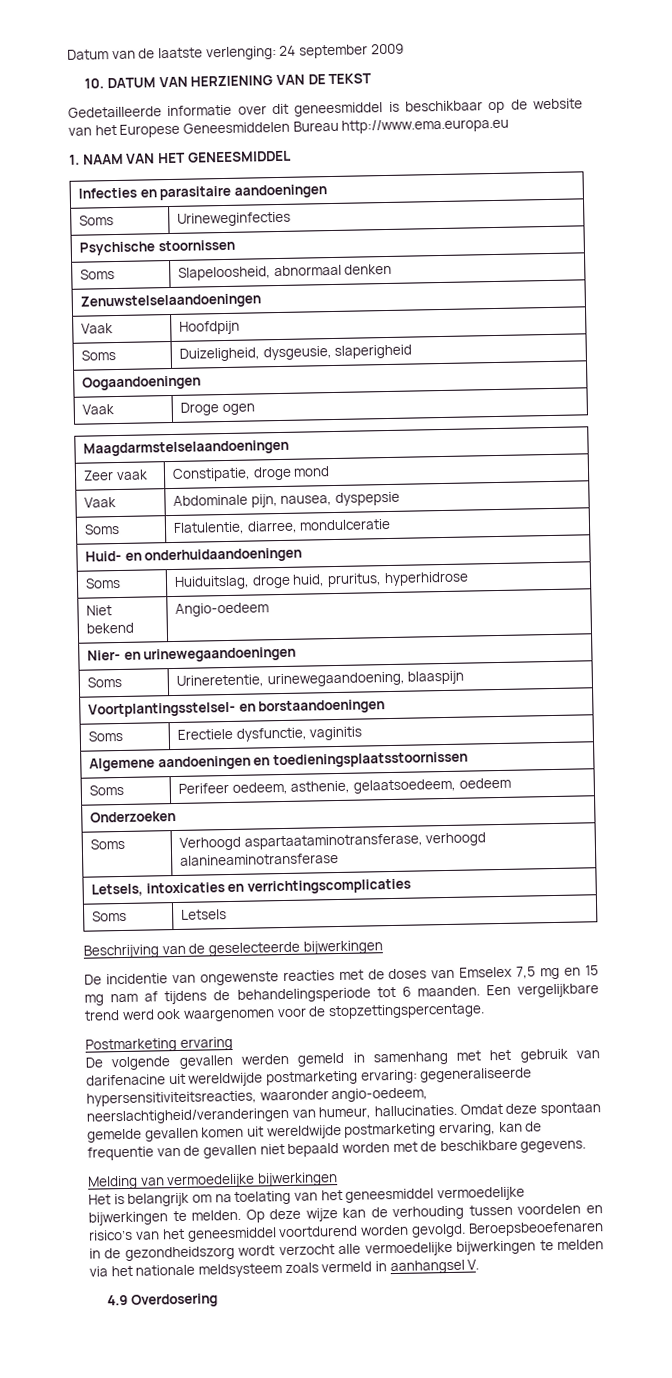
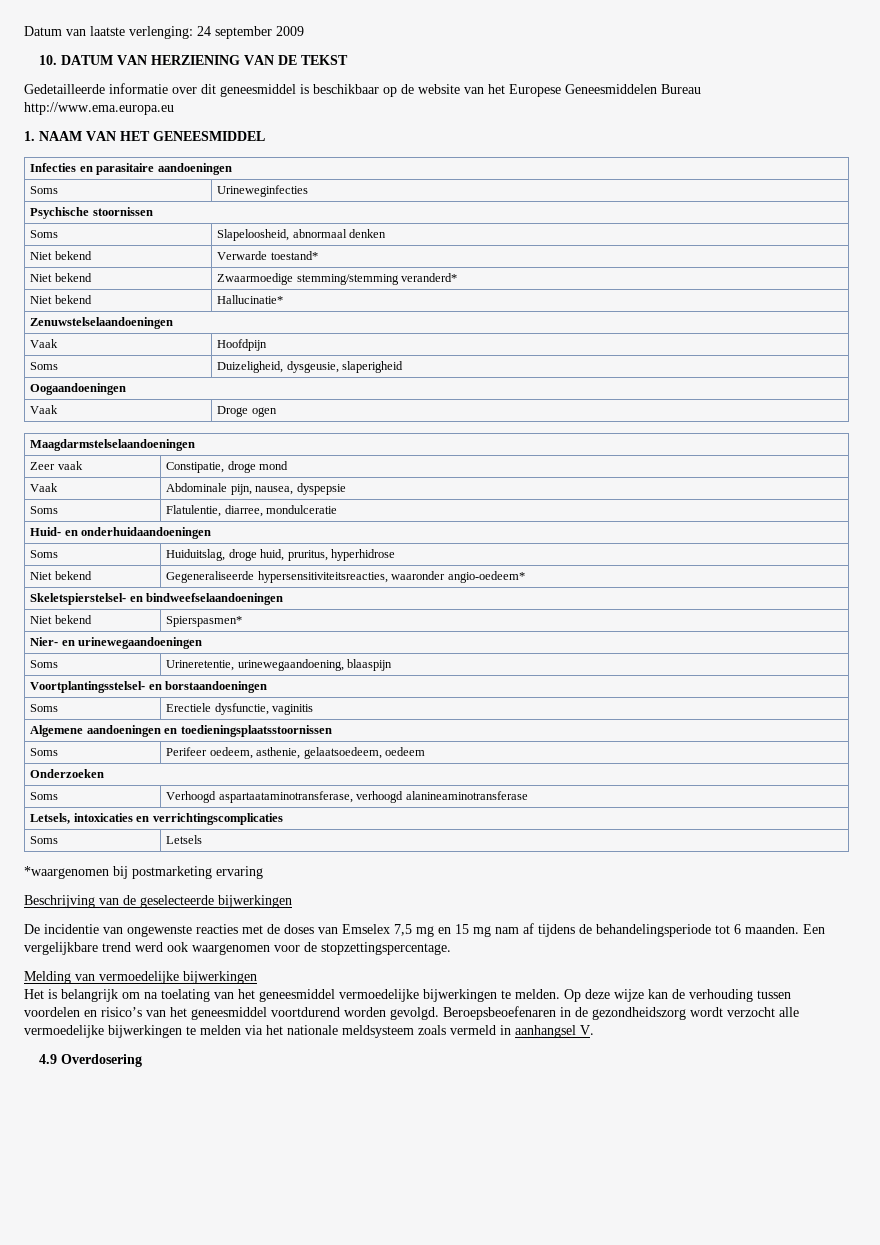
- Datum van de laatste verlenging: 24 september 2009
+ Datum van laatste verlenging: 24 september 2009
+ Niet bekend | Verwarde toestand*
+ Niet bekend | Zwaarmoedige stemming/stemming veranderd*
+ Niet bekend | Hallucinatie*
- Niet bekend | Angio-oedeem
+ Niet bekend | Gegeneraliseerde hypersensitiviteitsreacties, waaronder angio-oedeem*
+ Skeletspierstelsel- en bindweefselaandoeningen
+ Niet bekend | Spierspasmen*
+ *waargenomen bij postmarketing ervaring
- Postmarketing ervaring
- De volgende gevallen werden gemeld in samenhang met het gebruik van darifenacine uit wereldwijde postmarketing ervaring: gegeneraliseerde hypersensitiviteitsreacties, waaronder angio-oedeem, neerslachtigheid/veranderingen van humeur, hallucinaties. Omdat deze spontaan gemelde gevallen komen uit wereldwijde postmarketing ervaring, kan de frequentie van de gevallen niet bepaald worden met de beschikbare gegevens.

